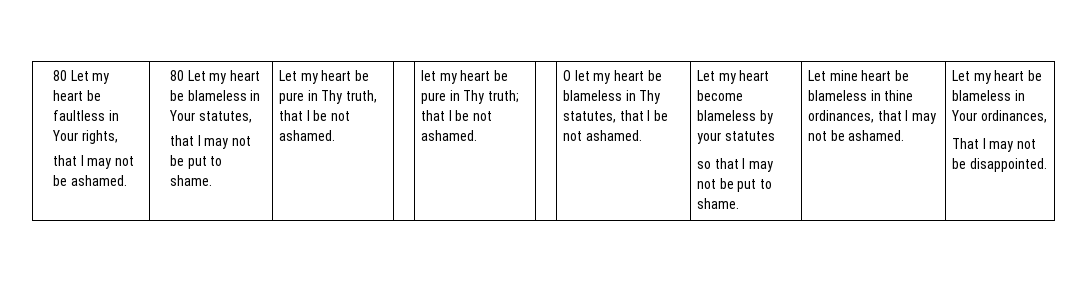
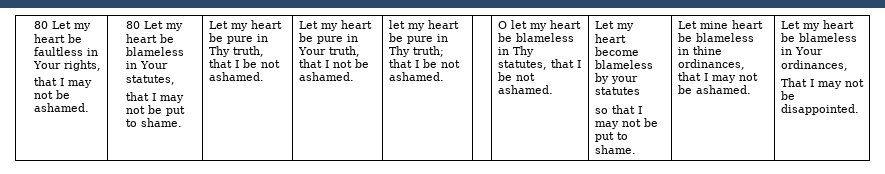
+ Let my heart be pure in Your truth, that I not be ashamed.

